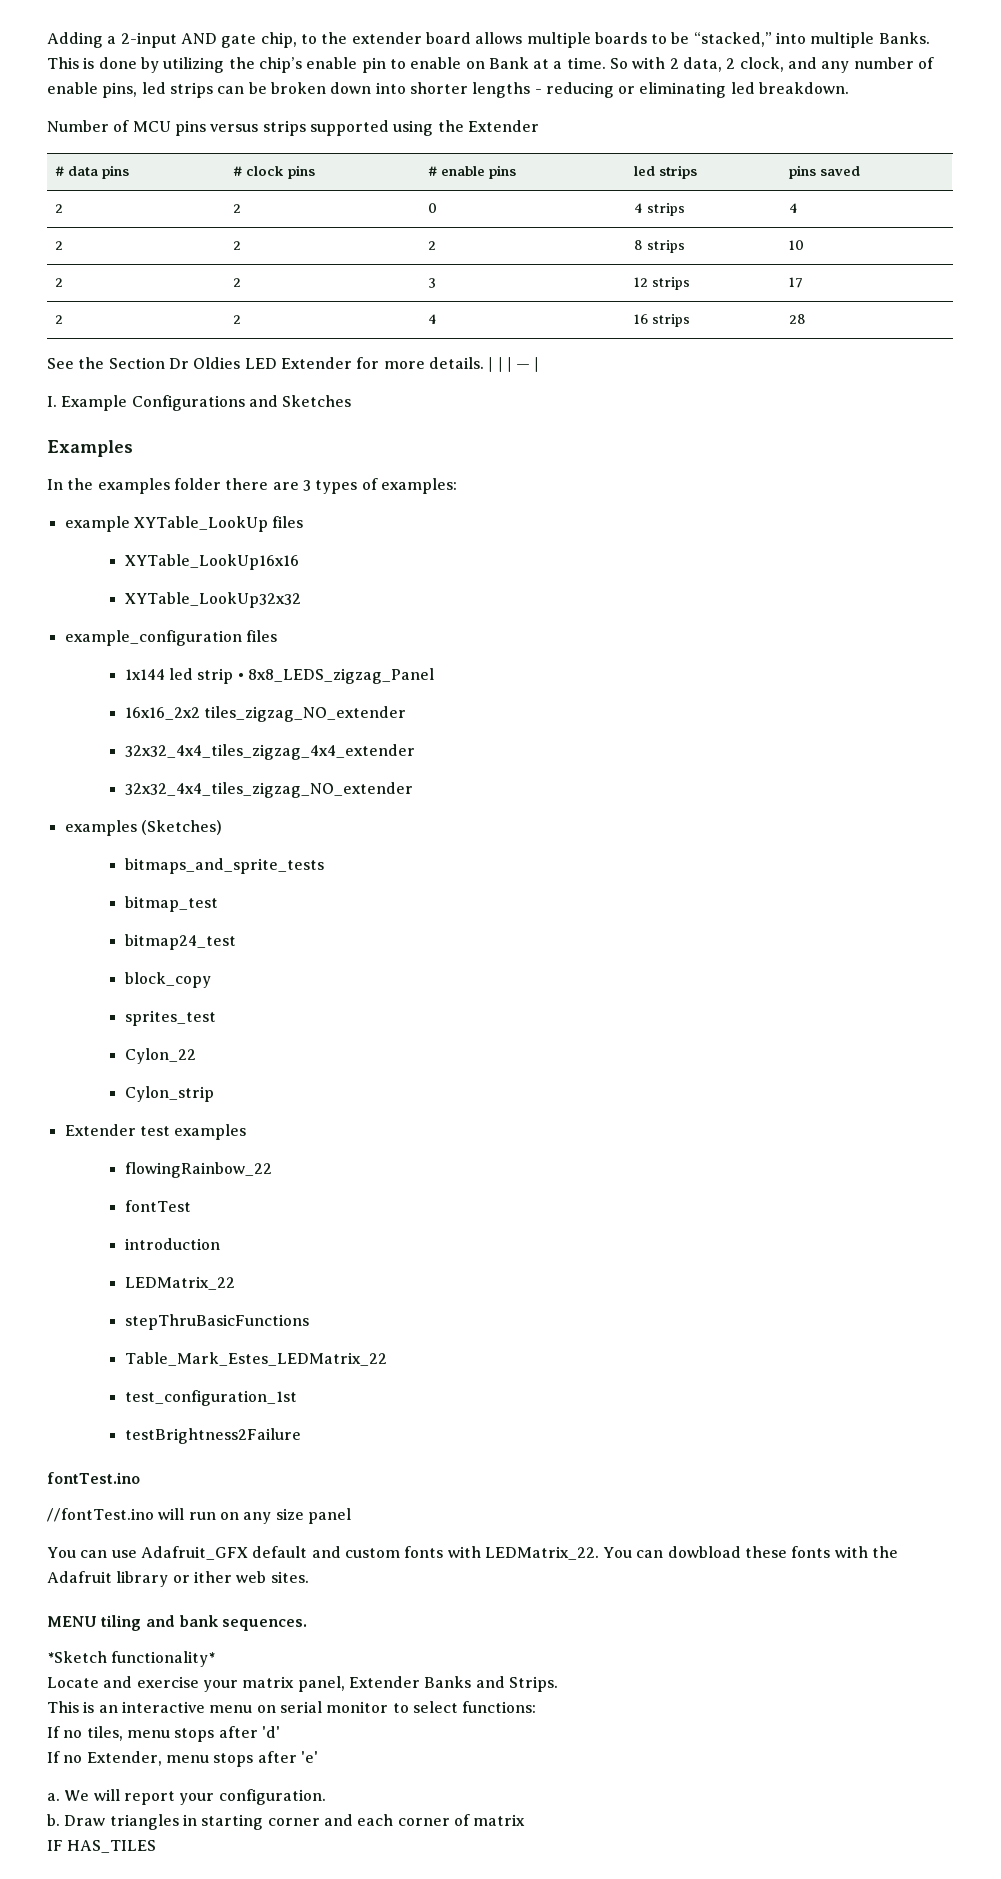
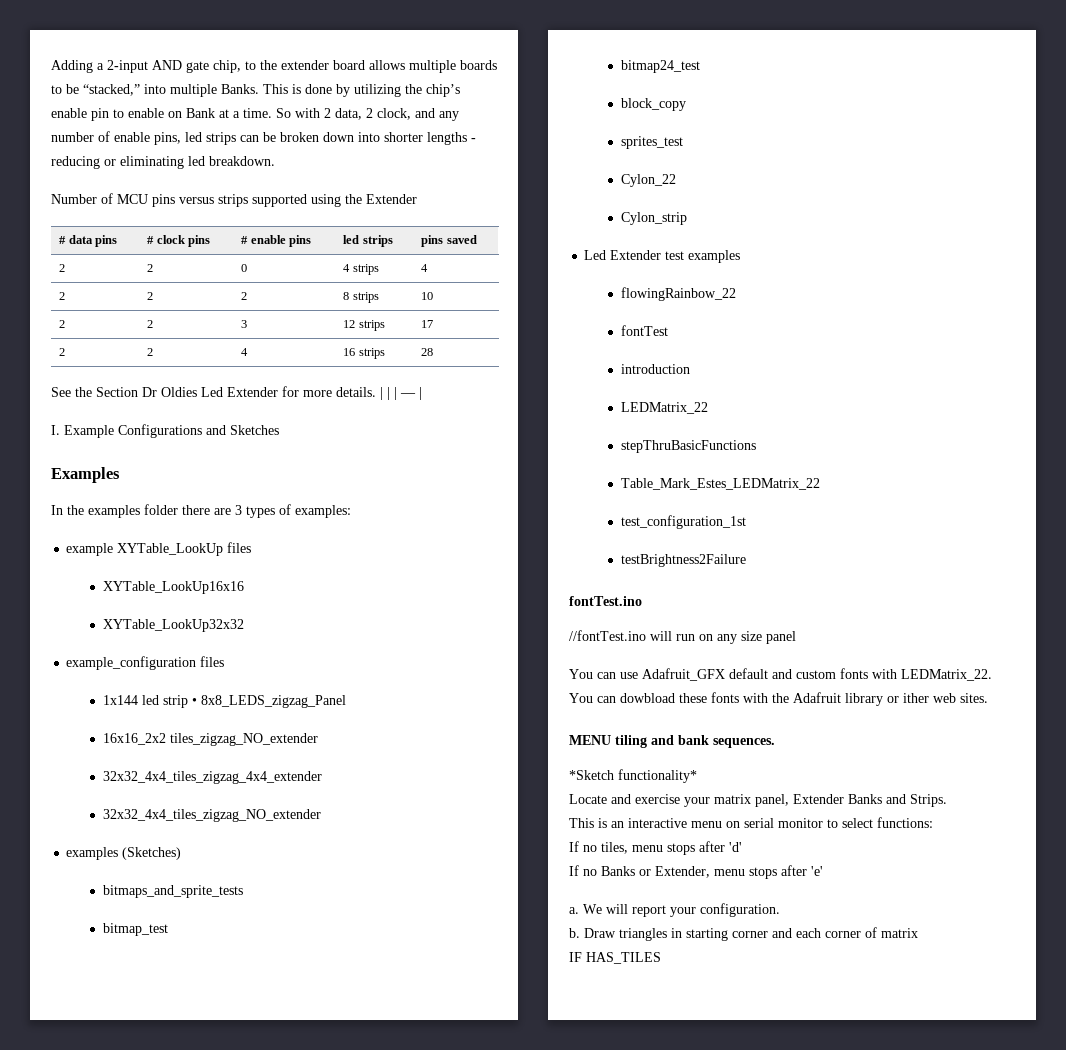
- See the Section Dr Oldies LED Extender for more details.
+ See the Section Dr Oldies Led Extender for more details.
- Extender test examples
+ Led Extender test examples
- If no Extender, menu stops after 'e'
+ If no Banks or Extender, menu stops after 'e'

